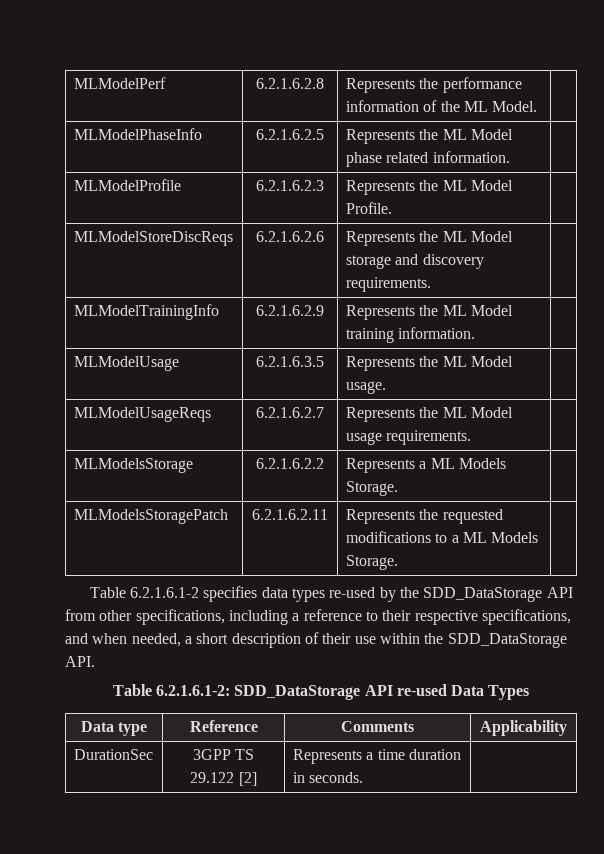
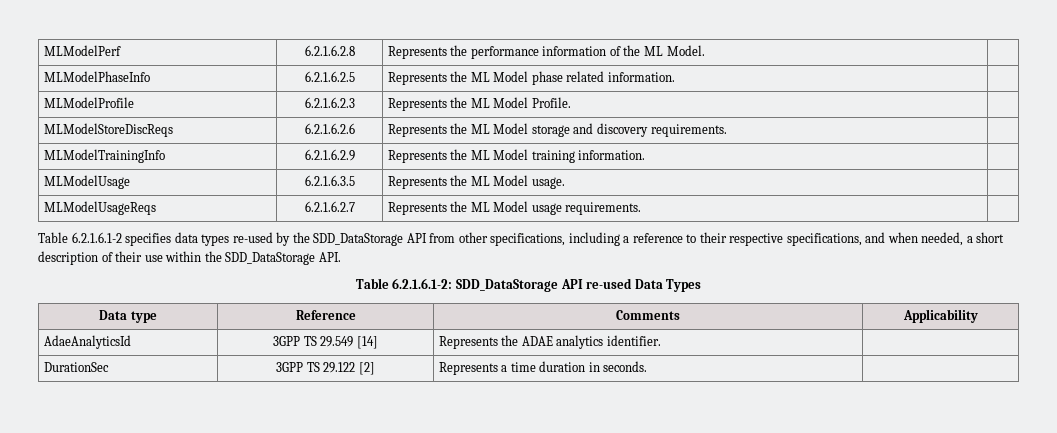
- MLModelsStorage | 6.2.1.6.2.2 | Represents a ML Models Storage. |
- MLModelsStoragePatch | 6.2.1.6.2.11 | Represents the requested modifications to a ML Models Storage. |
+ AdaeAnalyticsId | 3GPP TS 29.549 [14] | Represents the ADAE analytics identifier. |

